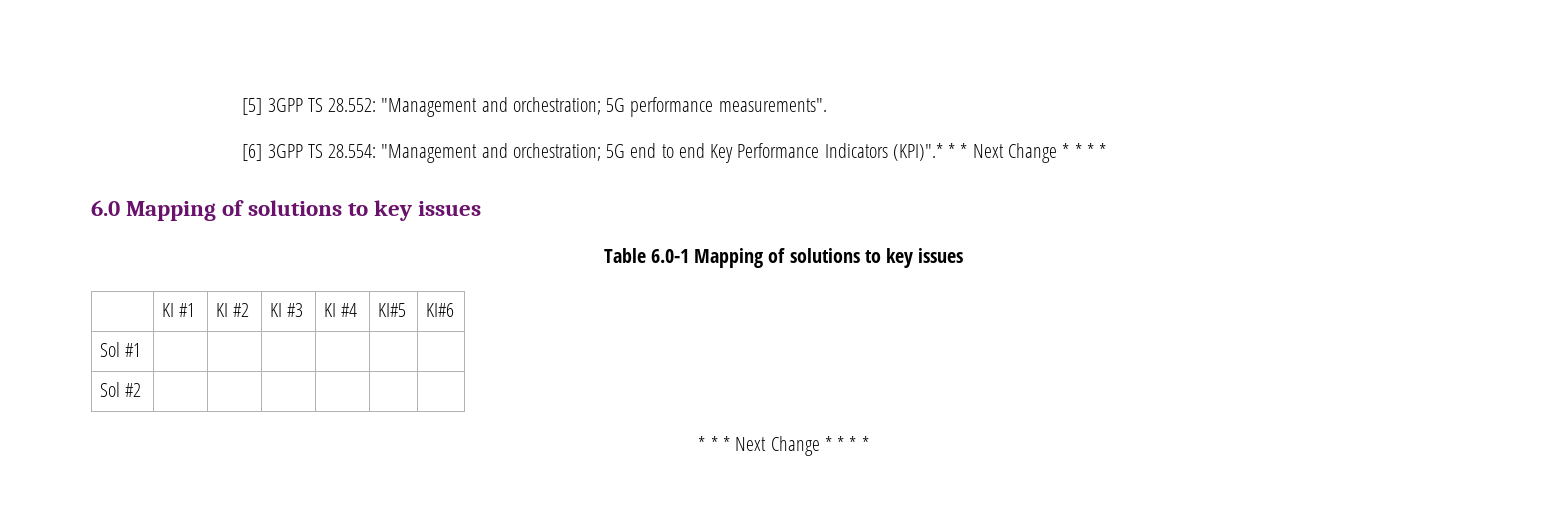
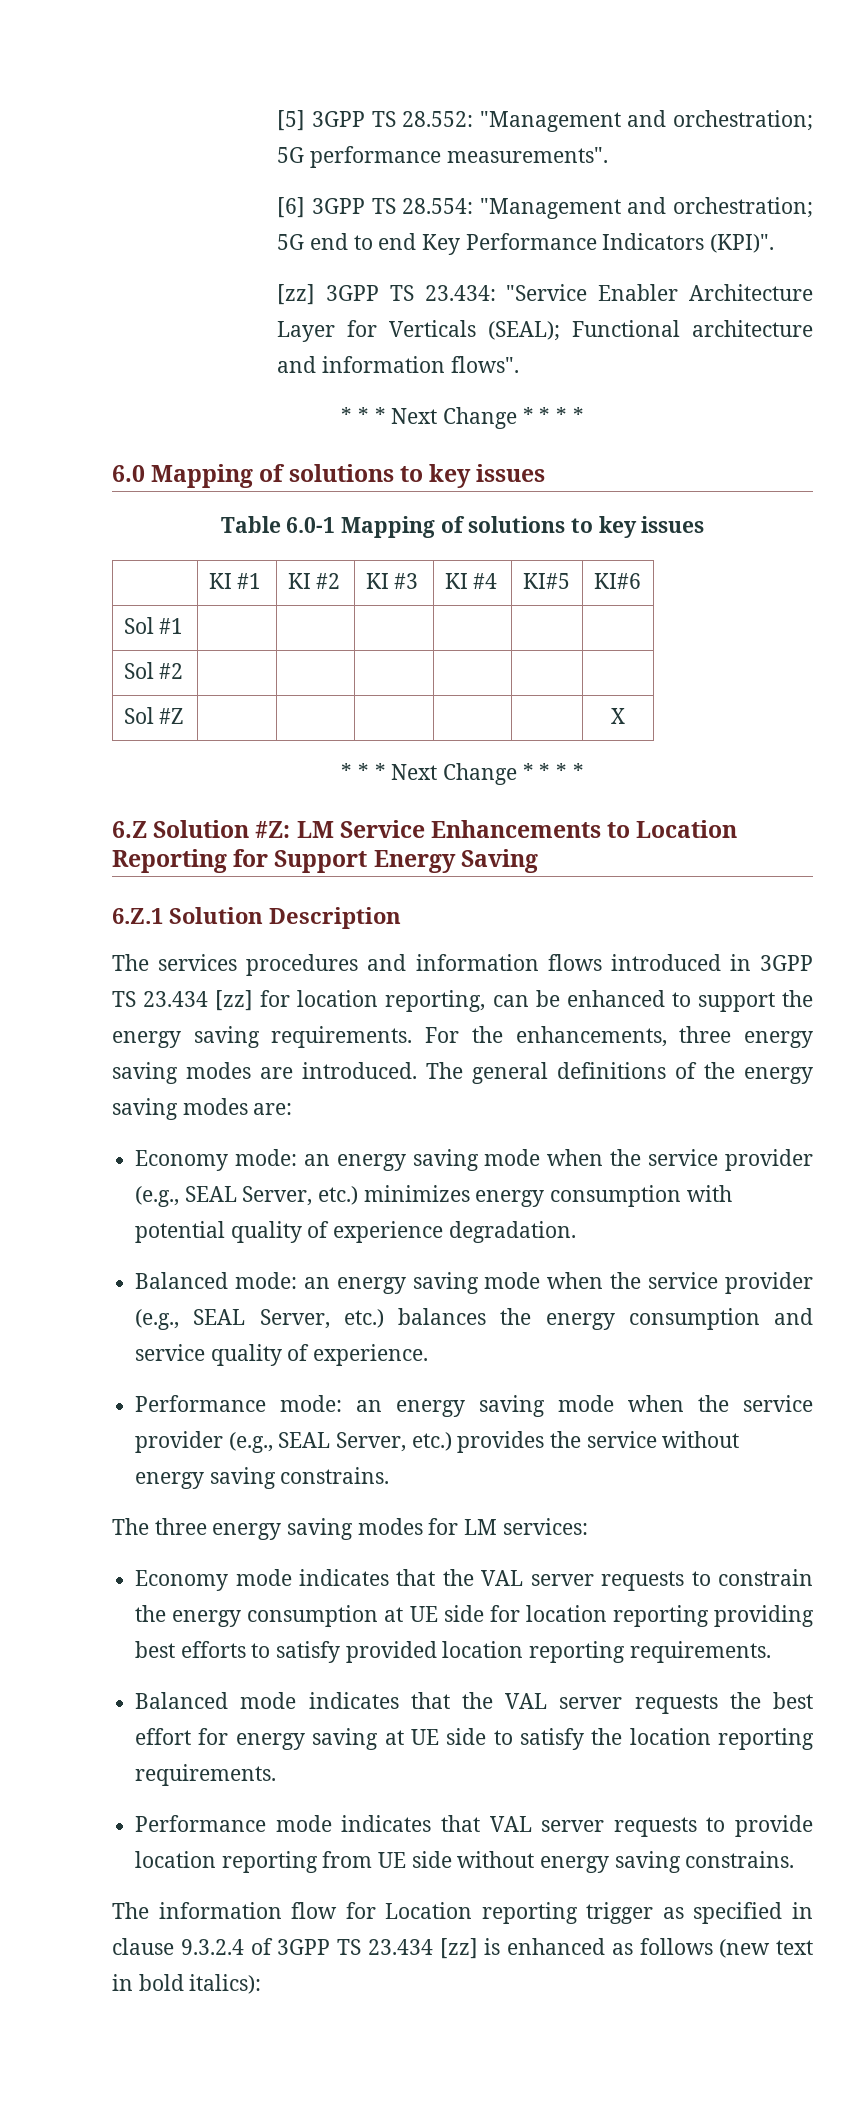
- [6] 3GPP TS 28.554: "Management and orchestration; 5G end to end Key Performance Indicators (KPI)".* * * Next Change * * * *
+ [6] 3GPP TS 28.554: "Management and orchestration; 5G end to end Key Performance Indicators (KPI)".
+ [zz] 3GPP TS 23.434: "Service Enabler Architecture Layer for Verticals (SEAL); Functional architecture and information flows".
+ * * * Next Change * * * *
+ Sol #Z | | | | | | X
  * * * Next Change * * * *
+ 6.Z Solution #Z: LM Service Enhancements to Location Reporting for Support Energy Saving
+ 6.Z.1 Solution Description
+ The services procedures and information flows introduced in 3GPP TS 23.434 [zz] for location reporting, can be enhanced to support the energy saving requirements. For the enhancements, three energy saving modes are introduced. The general definitions of the energy saving modes are:
+ Economy mode: an energy saving mode when the service provider (e.g., SEAL Server, etc.) minimizes energy consumption with potential quality of experience degradation.
+ Balanced mode: an energy saving mode when the service provider (e.g., SEAL Server, etc.) balances the energy consumption and service quality of experience.
+ Performance mode: an energy saving mode when the service provider (e.g., SEAL Server, etc.) provides the service without energy saving constrains.
+ The three energy saving modes for LM services:
+ Economy mode indicates that the VAL server requests to constrain the energy consumption at UE side for location reporting providing best efforts to satisfy provided location reporting requirements.
+ Balanced mode indicates that the VAL server requests the best effort for energy saving at UE side to satisfy the location reporting requirements.
+ Performance mode indicates that VAL server requests to provide location reporting from UE side without energy saving constrains.
+ The information flow for Location reporting trigger as specified in clause 9.3.2.4 of 3GPP TS 23.434 [zz] is enhanced as follows (new text in bold italics):

